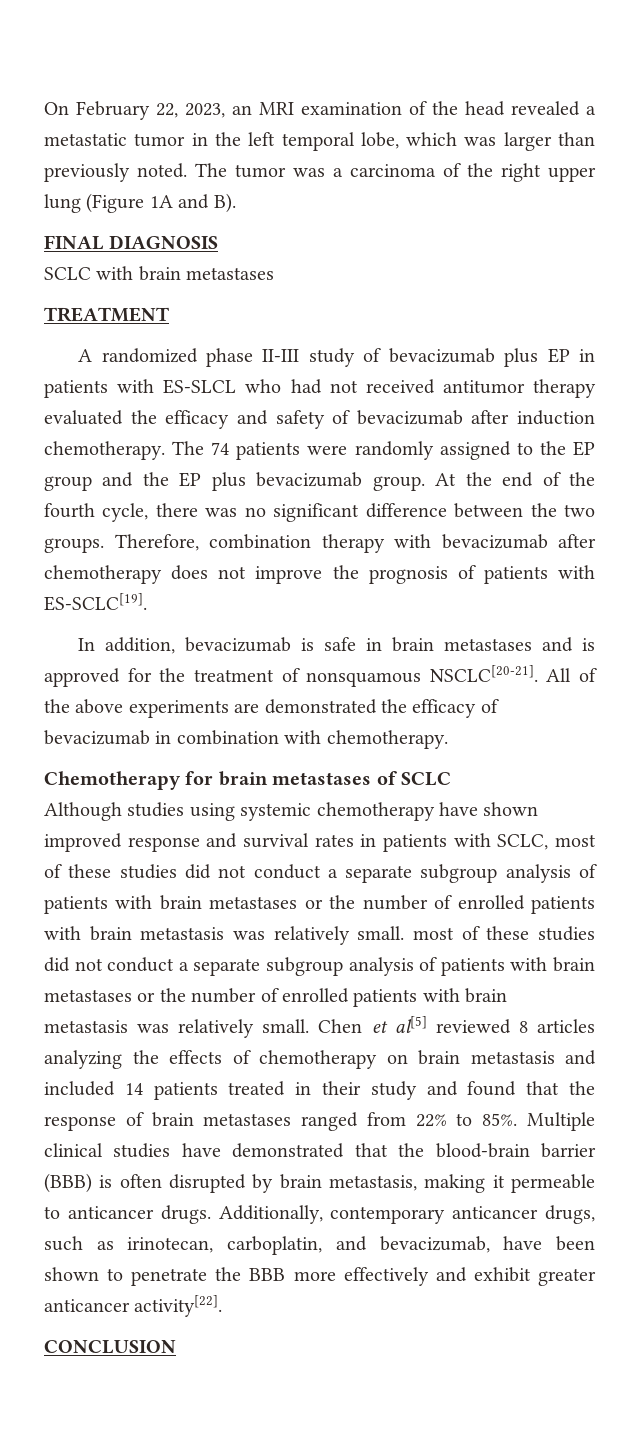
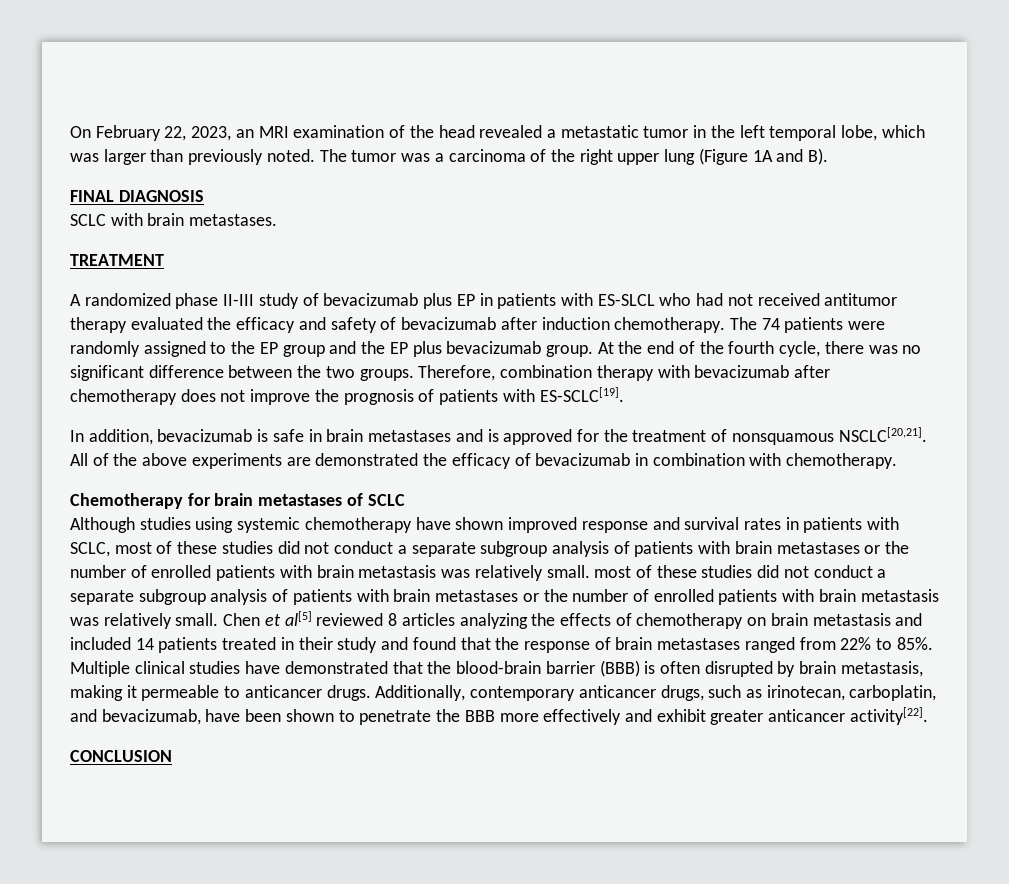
- SCLC with brain metastases
+ SCLC with brain metastases.
- In addition, bevacizumab is safe in brain metastases and is approved for the treatment of nonsquamous NSCLC[20-21].
+ In addition, bevacizumab is safe in brain metastases and is approved for the treatment of nonsquamous NSCLC[20,21].

